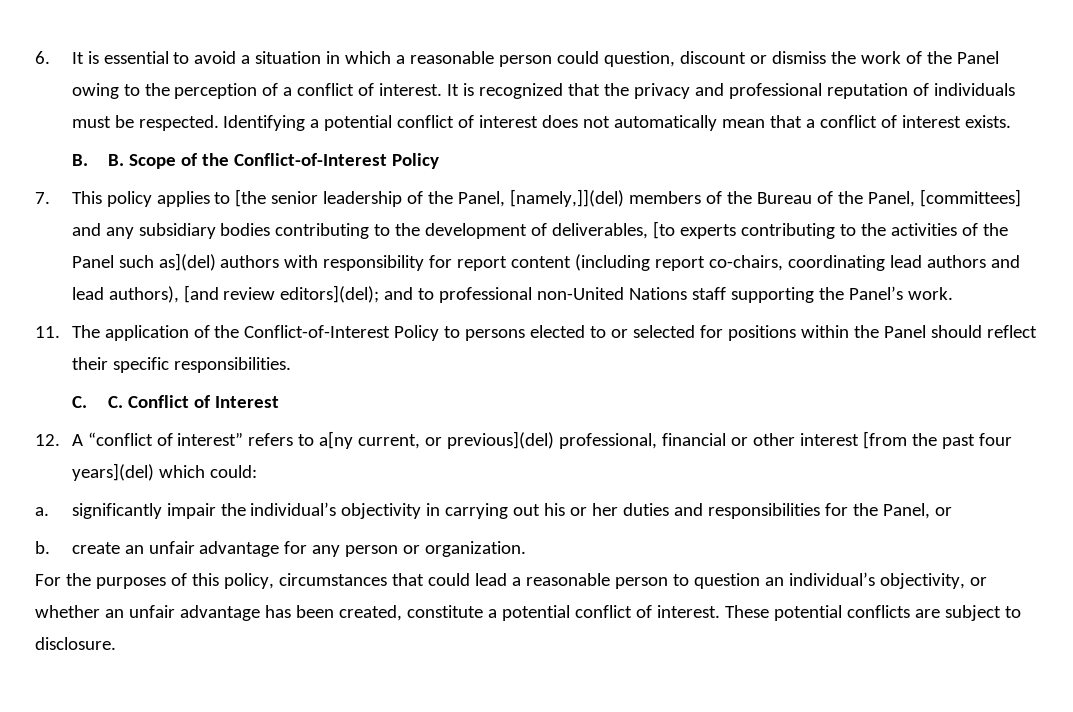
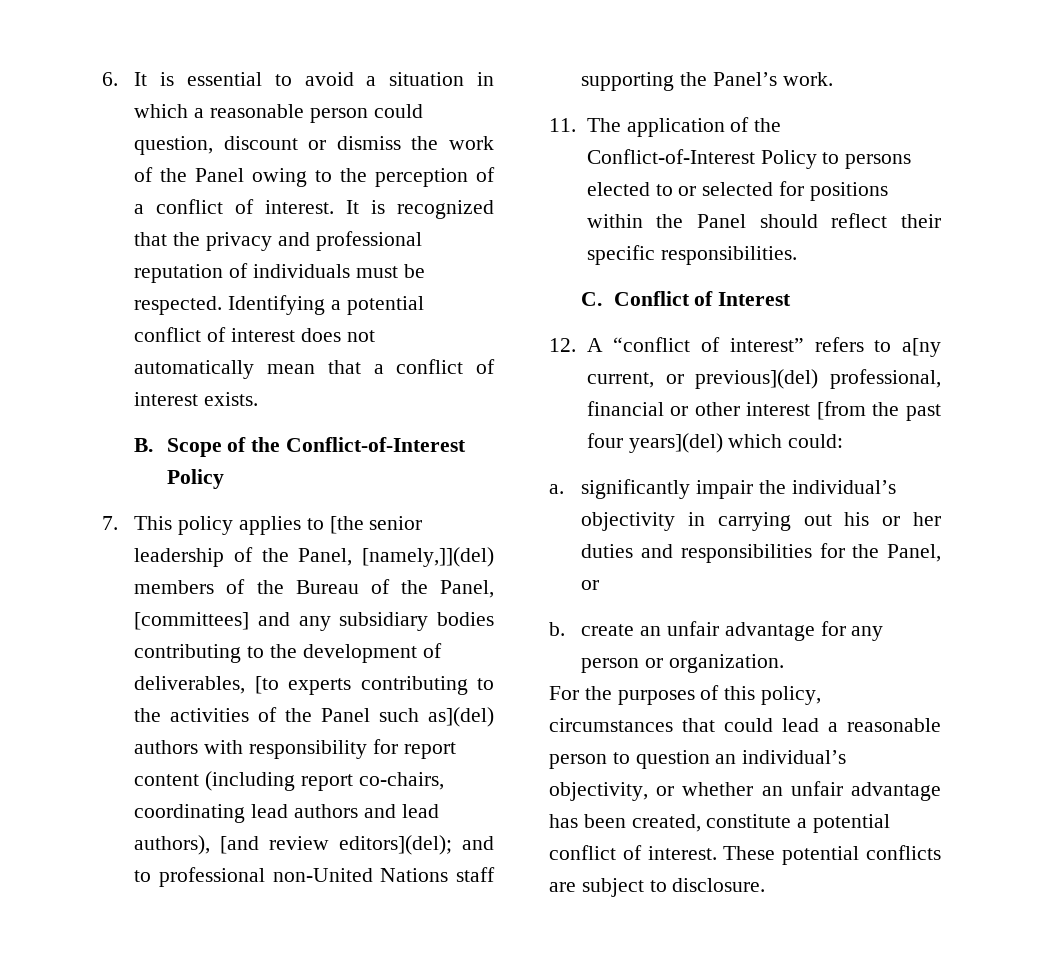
- B. B. Scope of the Conflict-of-Interest Policy
+ B. Scope of the Conflict-of-Interest Policy
- C. C. Conflict of Interest
+ C. Conflict of Interest

